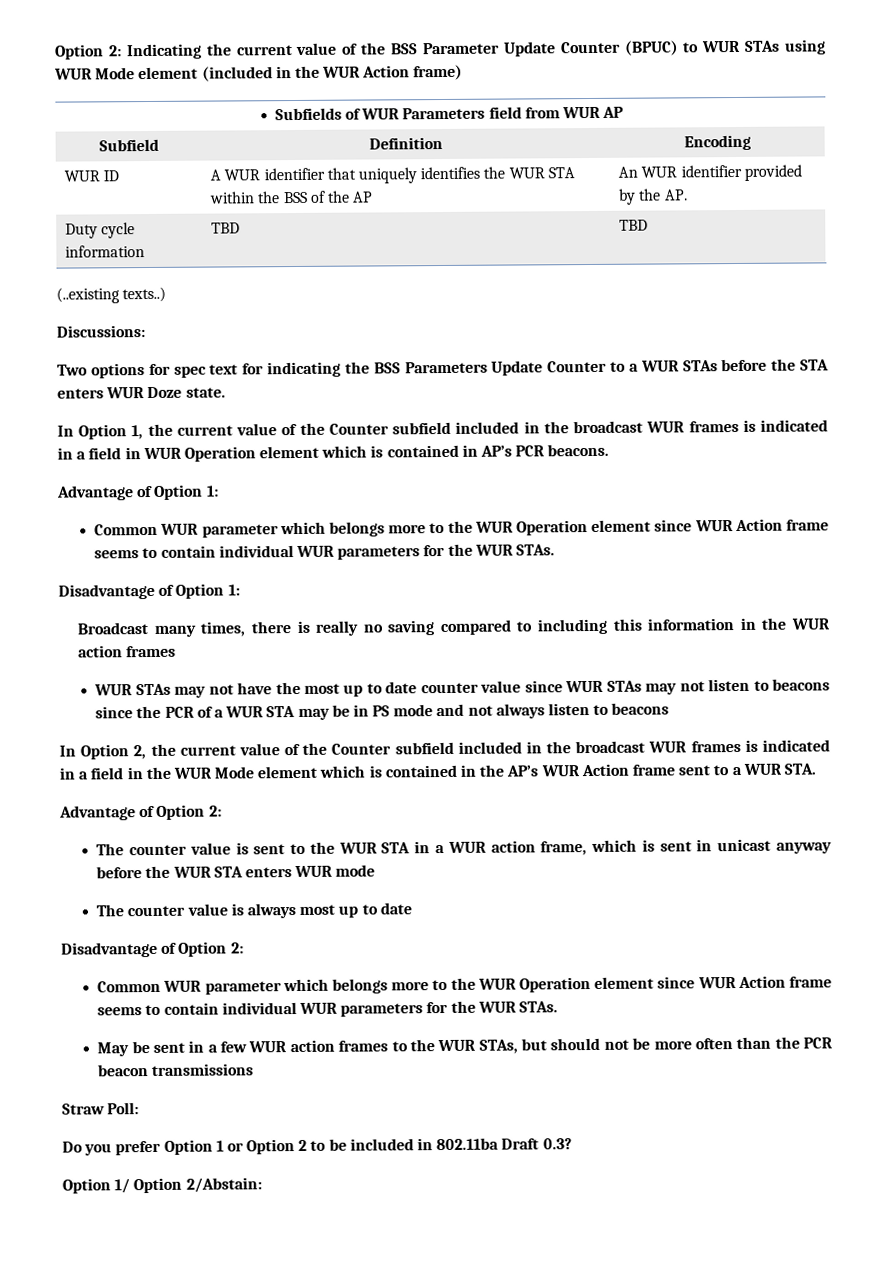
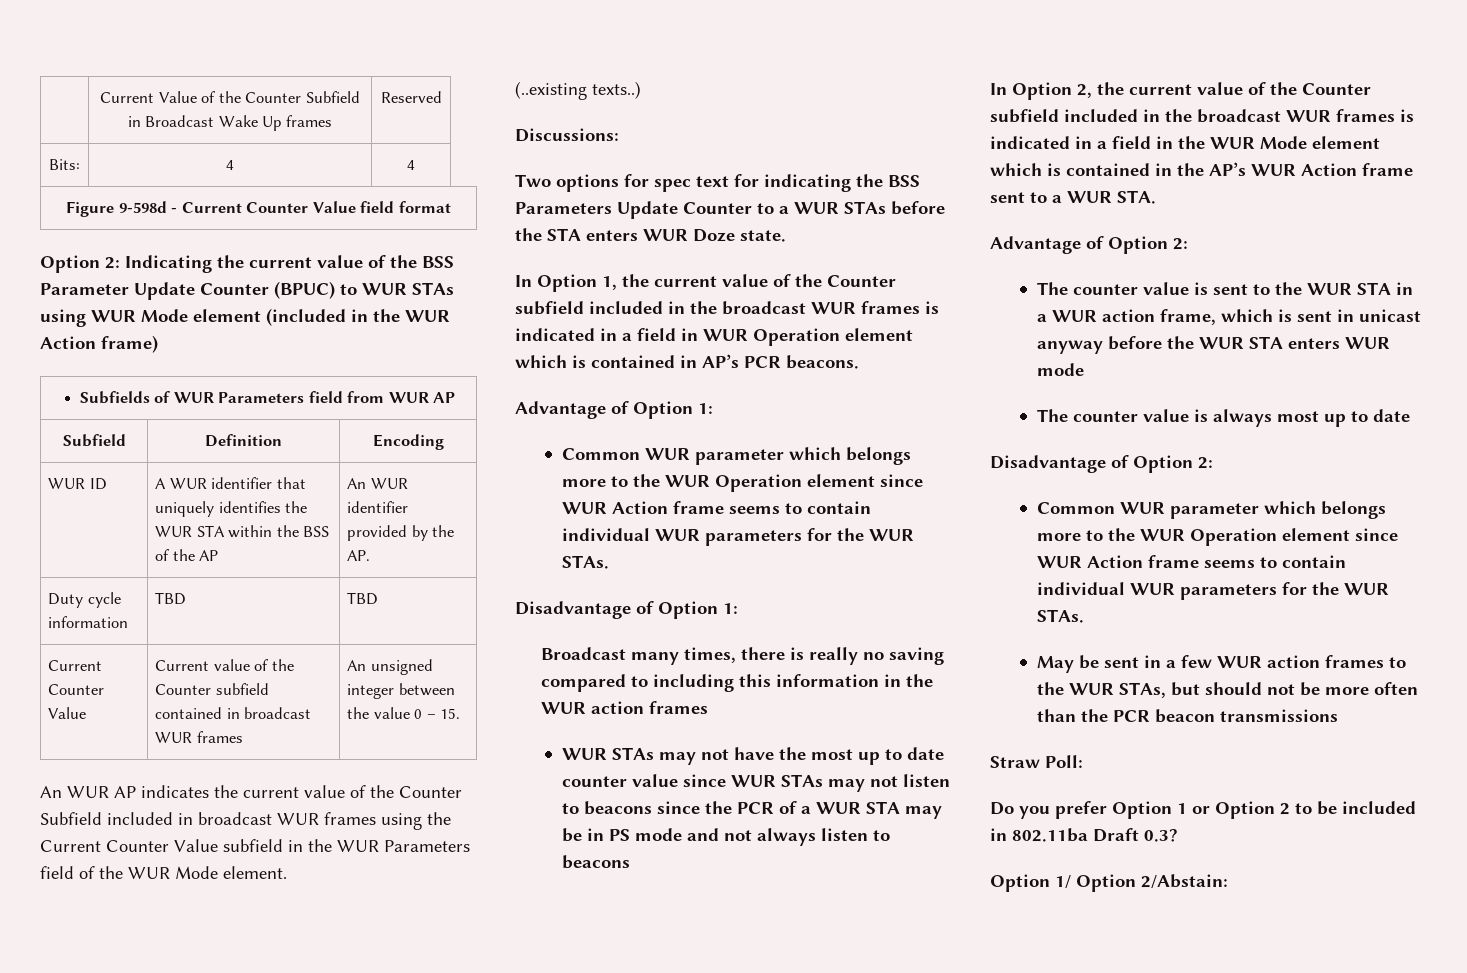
+ | Current Value of the Counter Subfield in Broadcast Wake Up frames | Reserved
+ Bits: | 4 | 4
+ Figure 9-598d - Current Counter Value field format
+ Current Counter Value | Current value of the Counter subfield contained in broadcast WUR frames | An unsigned integer between the value 0 – 15.
+ An WUR AP indicates the current value of the Counter Subfield included in broadcast WUR frames using the Current Counter Value subfield in the WUR Parameters field of the WUR Mode element.

